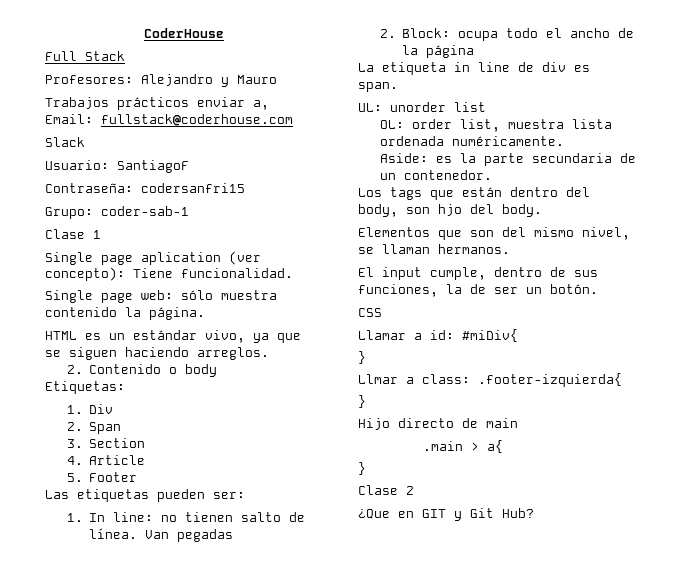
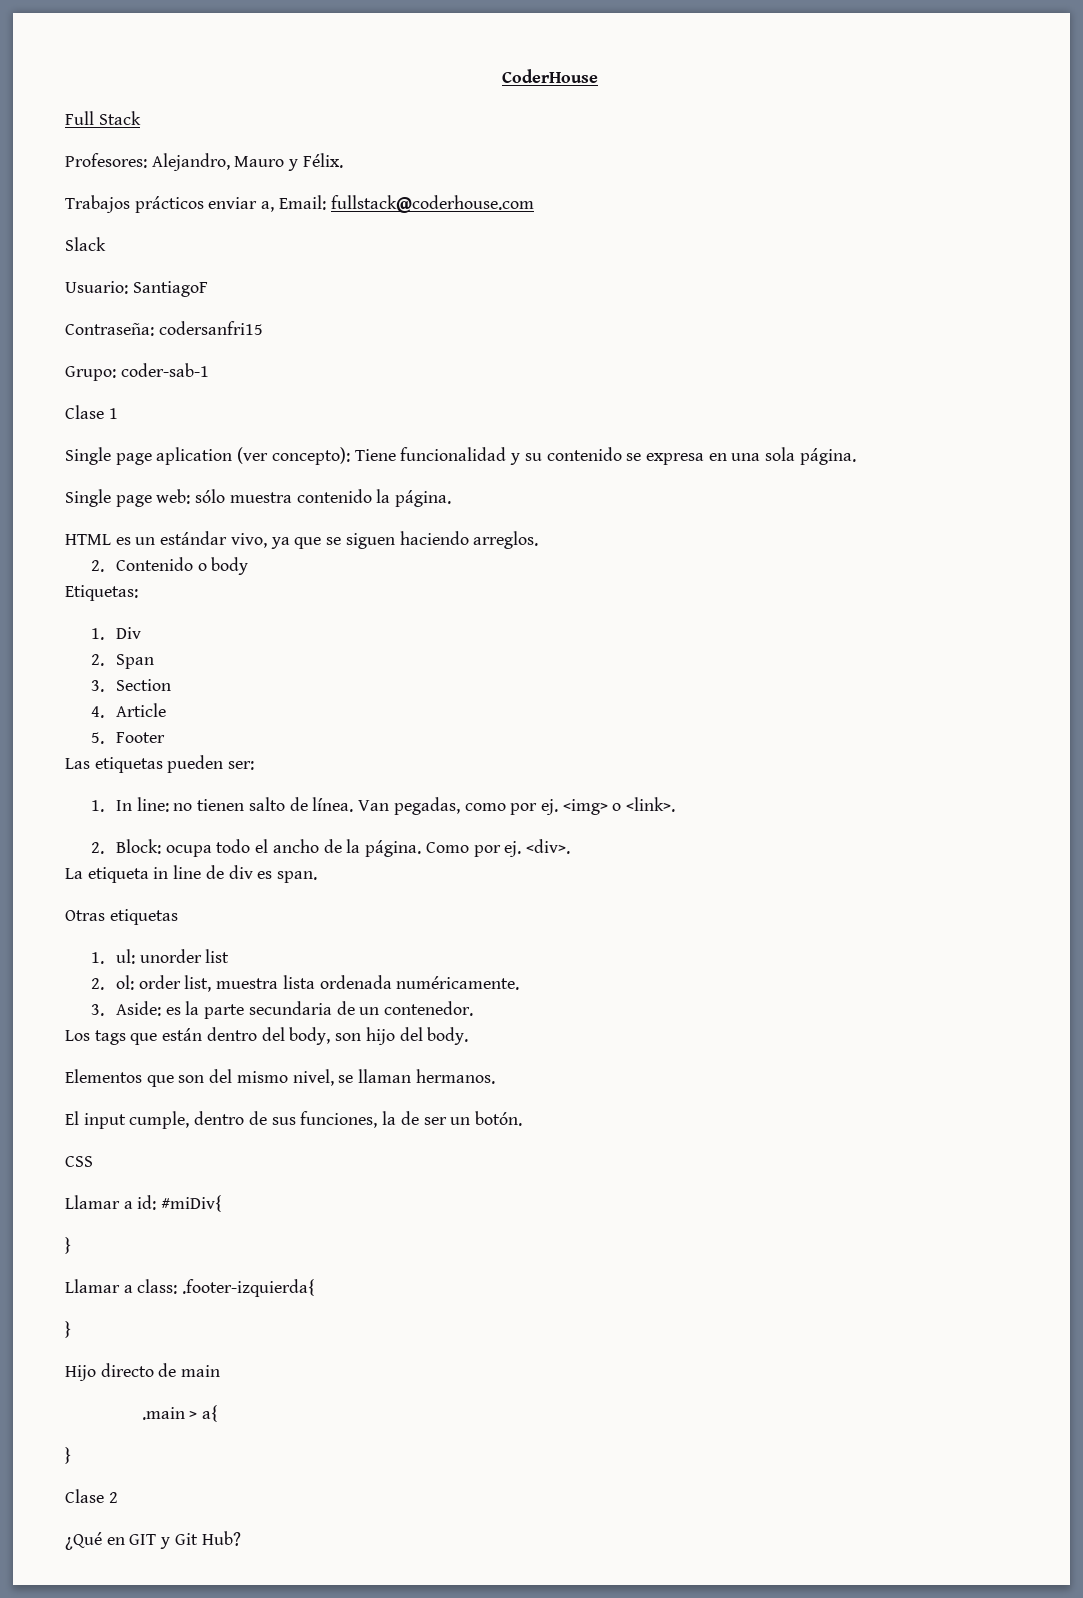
- Profesores: Alejandro y Mauro
+ Profesores: Alejandro, Mauro y Félix.
- Single page aplication (ver concepto): Tiene funcionalidad.
+ Single page aplication (ver concepto): Tiene funcionalidad y su contenido se expresa en una sola página.
- Van pegadas
+ Van pegadas, como por ej. <img> o <link>.
- 2. Block: ocupa todo el ancho de la página
+ 2. Block: ocupa todo el ancho de la página. Como por ej. <div>.
- UL: unorder list
+ Otras etiquetas
+ 1. ul: unorder list
- OL: order list, muestra lista ordenada numéricamente.
+ 2. ol: order list, muestra lista ordenada numéricamente.
- Aside: es la parte secundaria de un contenedor.
+ 3. Aside: es la parte secundaria de un contenedor.
- Los tags que están dentro del body, son hjo del body.
+ Los tags que están dentro del body, son hijo del body.
- Llmar a class: .footer-izquierda{
+ Llamar a class: .footer-izquierda{
- ¿Que en GIT y Git Hub?
+ ¿Qué en GIT y Git Hub?

